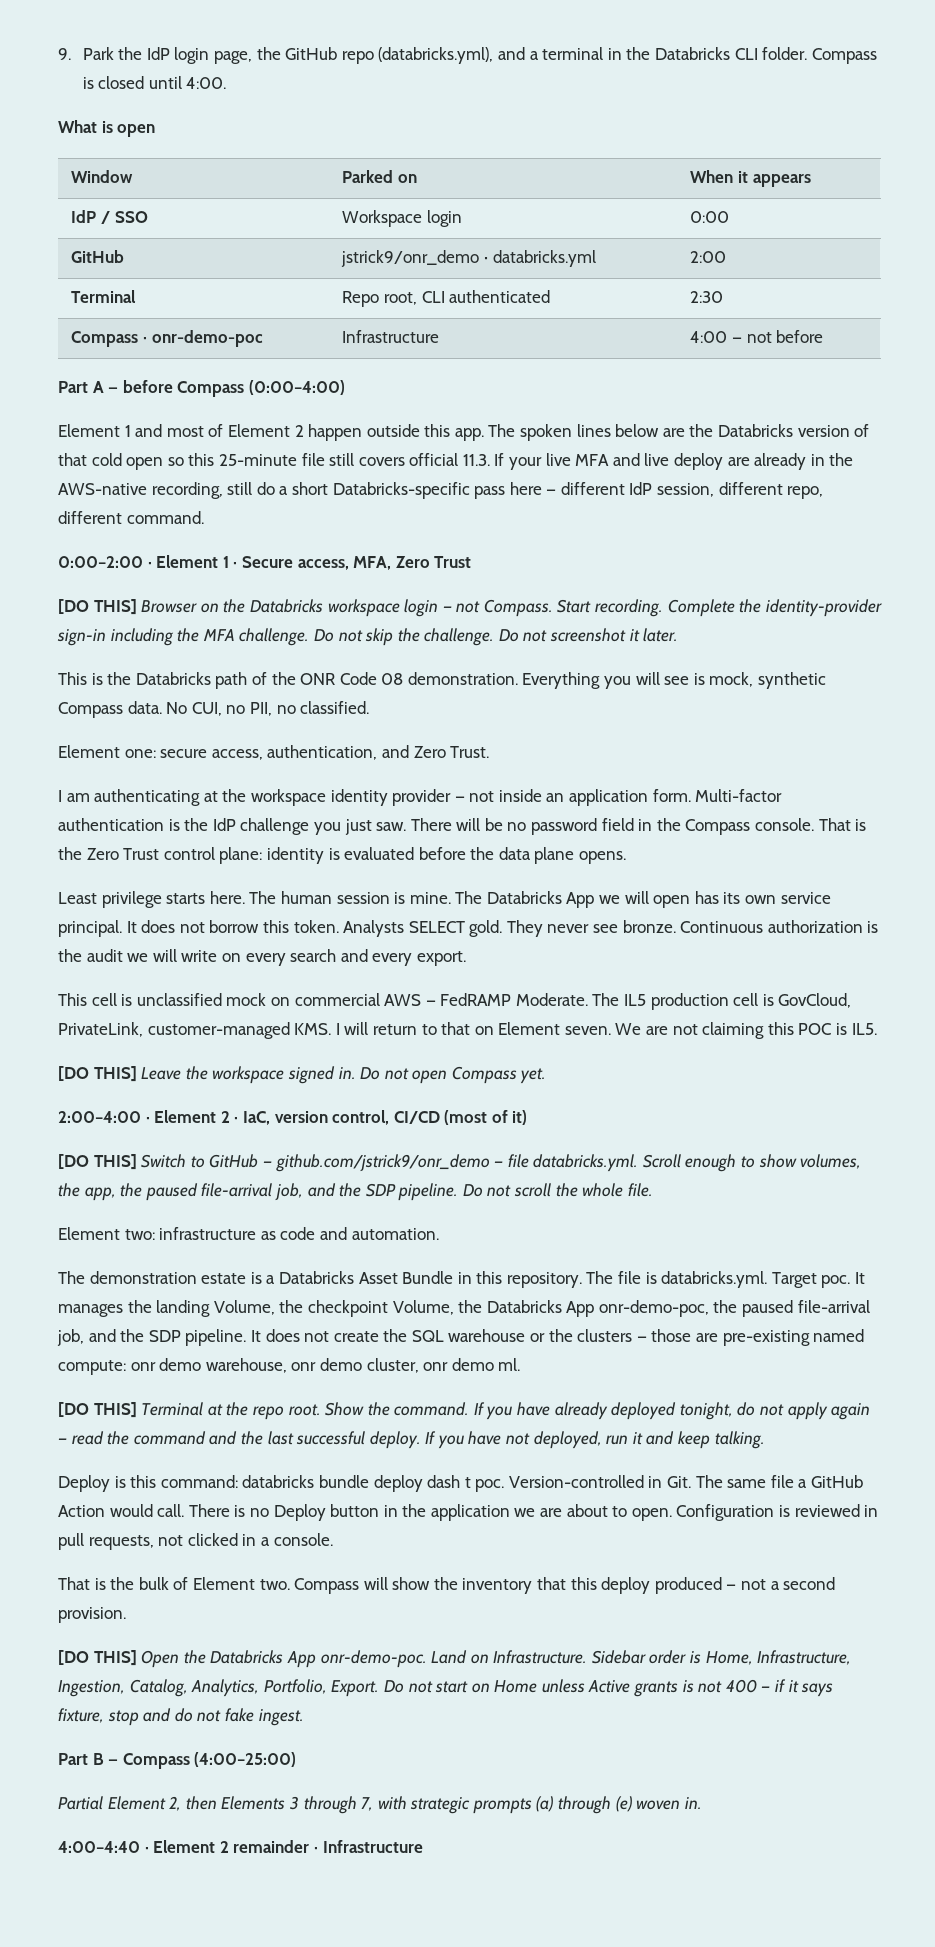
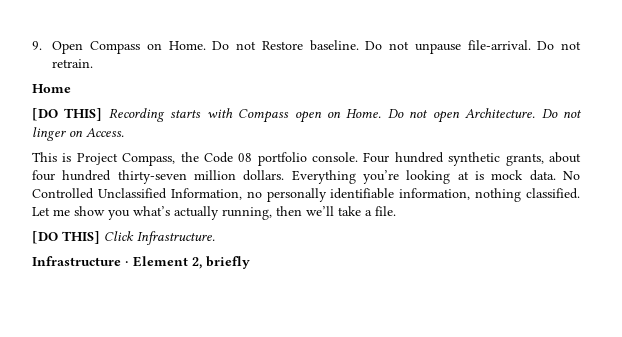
- 9. Park the IdP login page, the GitHub repo (databricks.yml), and a terminal in the Databricks CLI folder. Compass is closed until 4:00.
- What is open
- Window | Parked on | When it appears
- IdP / SSO | Workspace login | 0:00
- GitHub | jstrick9/onr_demo · databricks.yml | 2:00
- Terminal | Repo root, CLI authenticated | 2:30
- Compass · onr-demo-poc | Infrastructure | 4:00 — not before
- Part A — before Compass (0:00–4:00)
- Element 1 and most of Element 2 happen outside this app. The spoken lines below are the Databricks version of that cold open so this 25-minute file still covers official 11.3. If your live MFA and live deploy are already in the AWS-native recording, still do a short Databricks-specific pass here — different IdP session, different repo, different command.
- 0:00–2:00 · Element 1 · Secure access, MFA, Zero Trust
- [DO THIS] Browser on the Databricks workspace login — not Compass. Start recording. Complete the identity-provider sign-in including the MFA challenge. Do not skip the challenge. Do not screenshot it later.
- This is the Databricks path of the ONR Code 08 demonstration. Everything you will see is mock, synthetic Compass data. No CUI, no PII, no classified.
- Element one: secure access, authentication, and Zero Trust.
- I am authenticating at the workspace identity provider — not inside an application form. Multi-factor authentication is the IdP challenge you just saw. There will be no password field in the Compass console. That is the Zero Trust control plane: identity is evaluated before the data plane opens.
- Least privilege starts here. The human session is mine. The Databricks App we will open has its own service principal. It does not borrow this token. Analysts SELECT gold. They never see bronze. Continuous authorization is the audit we will write on every search and every export.
- This cell is unclassified mock on commercial AWS — FedRAMP Moderate. The IL5 production cell is GovCloud, PrivateLink, customer-managed KMS. I will return to that on Element seven. We are not claiming this POC is IL5.
- [DO THIS] Leave the workspace signed in. Do not open Compass yet.
- 2:00–4:00 · Element 2 · IaC, version control, CI/CD (most of it)
- [DO THIS] Switch to GitHub — github.com/jstrick9/onr_demo — file databricks.yml. Scroll enough to show volumes, the app, the paused file-arrival job, and the SDP pipeline. Do not scroll the whole file.
- Element two: infrastructure as code and automation.
- The demonstration estate is a Databricks Asset Bundle in this repository. The file is databricks.yml. Target poc. It manages the landing Volume, the checkpoint Volume, the Databricks App onr-demo-poc, the paused file-arrival job, and the SDP pipeline. It does not create the SQL warehouse or the clusters — those are pre-existing named compute: onr demo warehouse, onr demo cluster, onr demo ml.
- [DO THIS] Terminal at the repo root. Show the command. If you have already deployed tonight, do not apply again — read the command and the last successful deploy. If you have not deployed, run it and keep talking.
- Deploy is this command: databricks bundle deploy dash t poc. Version-controlled in Git. The same file a GitHub Action would call. There is no Deploy button in the application we are about to open. Configuration is reviewed in pull requests, not clicked in a console.
- That is the bulk of Element two. Compass will show the inventory that this deploy produced — not a second provision.
- [DO THIS] Open the Databricks App onr-demo-poc. Land on Infrastructure. Sidebar order is Home, Infrastructure, Ingestion, Catalog, Analytics, Portfolio, Export. Do not start on Home unless Active grants is not 400 — if it says fixture, stop and do not fake ingest.
- Part B — Compass (4:00–25:00)
- Partial Element 2, then Elements 3 through 7, with strategic prompts (a) through (e) woven in.
- 4:00–4:40 · Element 2 remainder · Infrastructure
+ 9. Open Compass on Home. Do not Restore baseline. Do not unpause file-arrival. Do not retrain.
+ Home
+ [DO THIS] Recording starts with Compass open on Home. Do not open Architecture. Do not linger on Access.
+ This is Project Compass, the Code 08 portfolio console. Four hundred synthetic grants, about four hundred thirty-seven million dollars. Everything you’re looking at is mock data. No Controlled Unclassified Information, no personally identifiable information, nothing classified. Let me show you what’s actually running, then we’ll take a file.
+ [DO THIS] Click Infrastructure.
+ Infrastructure · Element 2, briefly

